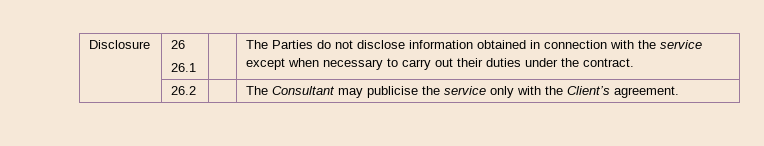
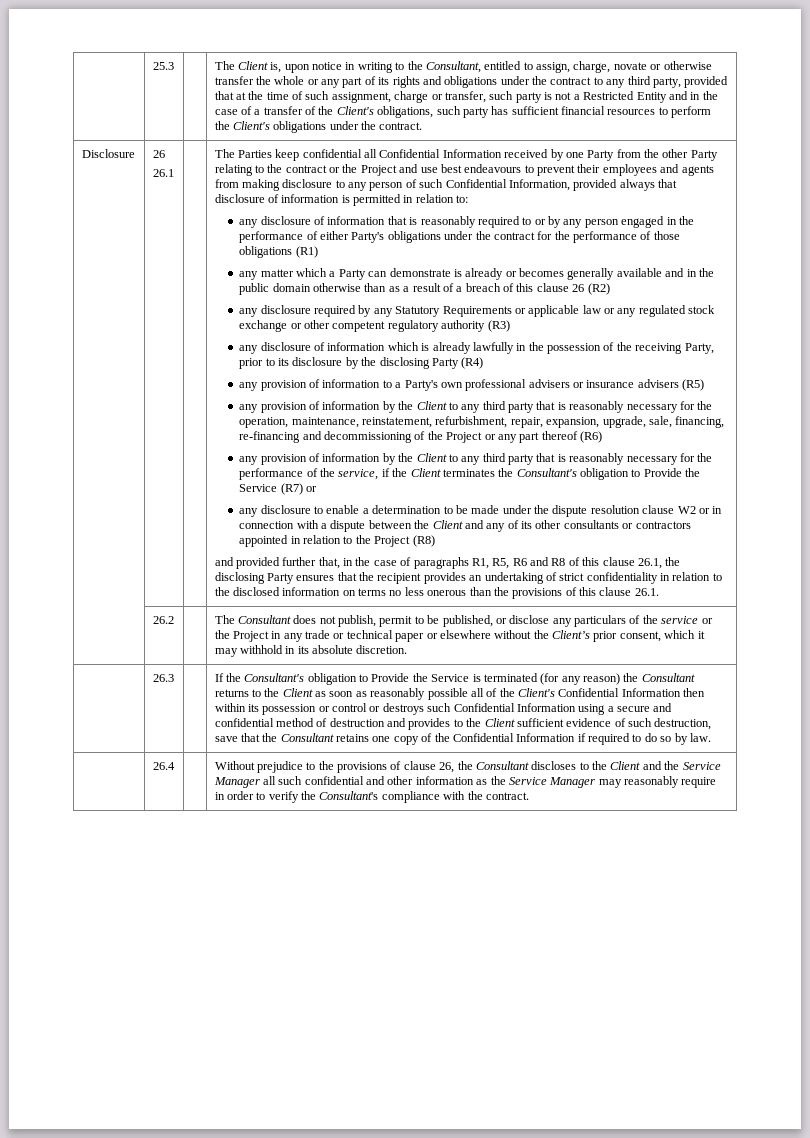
+ 25.3 | | The Client is, upon notice in writing to the Consultant, entitled to assign, charge, novate or otherwise transfer the whole or any part of its rights and obligations under the contract to any third party, provided that at the time of such assignment, charge or transfer, such party is not a Restricted Entity and in the case of a transfer of the Client's obligations, such party has sufficient financial resources to perform the Client's obligations under the contract.
- The Parties do not disclose information obtained in connection with the service except when necessary to carry out their duties under the contract.
- | 26.2 | | The Consultant may publicise the service only with the Client’s agreement.
+ The Parties keep confidential all Confidential Information received by one Party from the other Party relating to the contract or the Project and use best endeavours to prevent their employees and agents from making disclosure to any person of such Confidential Information, provided always that disclosure of information is permitted in relation to:
+ any disclosure of information that is reasonably required to or by any person engaged in the performance of either Party's obligations under the contract for the performance of those obligations (R1)
+ any matter which a Party can demonstrate is already or becomes generally available and in the public domain otherwise than as a result of a breach of this clause 26 (R2)
+ any disclosure required by any Statutory Requirements or applicable law or any regulated stock exchange or other competent regulatory authority (R3)
+ any disclosure of information which is already lawfully in the possession of the receiving Party, prior to its disclosure by the disclosing Party (R4)
+ any provision of information to a Party's own professional advisers or insurance advisers (R5)
+ any provision of information by the Client to any third party that is reasonably necessary for the operation, maintenance, reinstatement, refurbishment, repair, expansion, upgrade, sale, financing, re-financing and decommissioning of the Project or any part thereof (R6)
+ any provision of information by the Client to any third party that is reasonably necessary for the performance of the service, if the Client terminates the Consultant's obligation to Provide the Service (R7) or
+ any disclosure to enable a determination to be made under the dispute resolution clause W2 or in connection with a dispute between the Client and any of its other consultants or contractors appointed in relation to the Project (R8)
+ and provided further that, in the case of paragraphs R1, R5, R6 and R8 of this clause 26.1, the disclosing Party ensures that the recipient provides an undertaking of strict confidentiality in relation to the disclosed information on terms no less onerous than the provisions of this clause 26.1.
+ | 26.2 | | The Consultant does not publish, permit to be published, or disclose any particulars of the service or the Project in any trade or technical paper or elsewhere without the Client’s prior consent, which it may withhold in its absolute discretion.
+ | 26.3 | | If the Consultant's obligation to Provide the Service is terminated (for any reason) the Consultant returns to the Client as soon as reasonably possible all of the Client's Confidential Information then within its possession or control or destroys such Confidential Information using a secure and confidential method of destruction and provides to the Client sufficient evidence of such destruction, save that the Consultant retains one copy of the Confidential Information if required to do so by law.
+ | 26.4 | | Without prejudice to the provisions of clause 26, the Consultant discloses to the Client and the Service Manager all such confidential and other information as the Service Manager may reasonably require in order to verify the Consultant's compliance with the contract.

